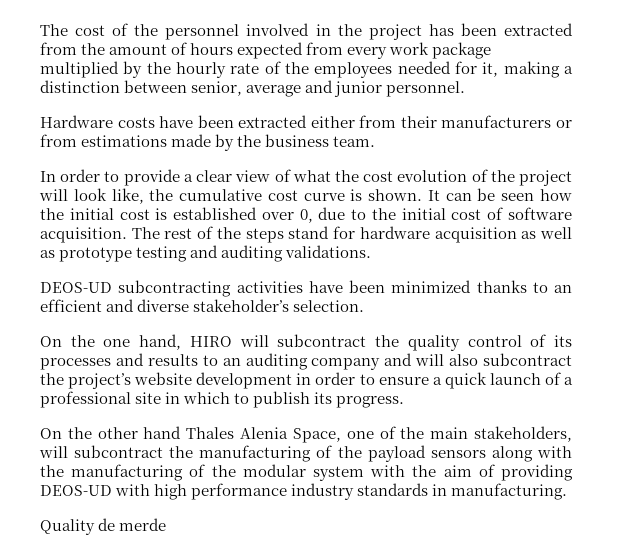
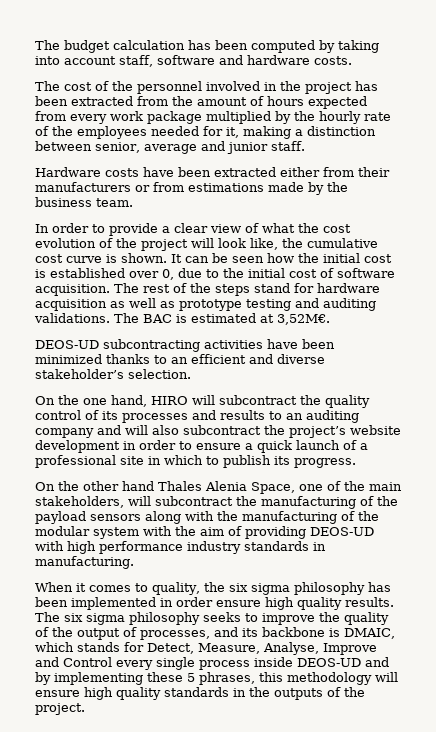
- The cost of the personnel involved in the project has been extracted from the amount of hours expected from every work package multiplied by the hourly rate of the employees needed for it, making a distinction between senior, average and junior personnel.
+ The budget calculation has been computed by taking into account staff, software and hardware costs.
+ The cost of the personnel involved in the project has been extracted from the amount of hours expected from every work package multiplied by the hourly rate of the employees needed for it, making a distinction between senior, average and junior staff.
+ The BAC is estimated at 3,52M€.
- Quality de merde
+ When it comes to quality, the six sigma philosophy has been implemented in order ensure high quality results. The six sigma philosophy seeks to improve the quality of the output of processes, and its backbone is DMAIC, which stands for Detect, Measure, Analyse, Improve and Control every single process inside DEOS-UD and by implementing these 5 phrases, this methodology will ensure high quality standards in the outputs of the project.

